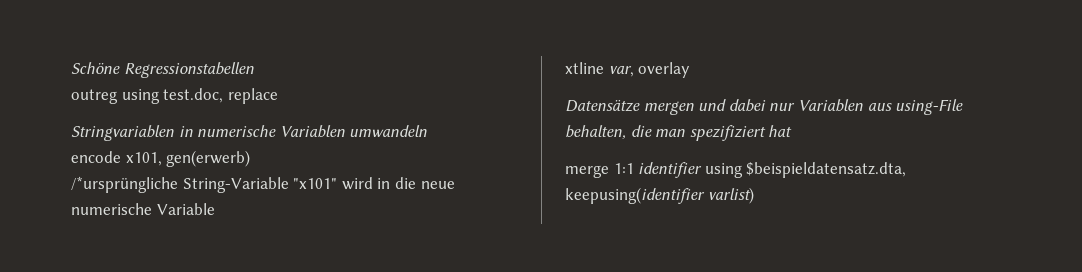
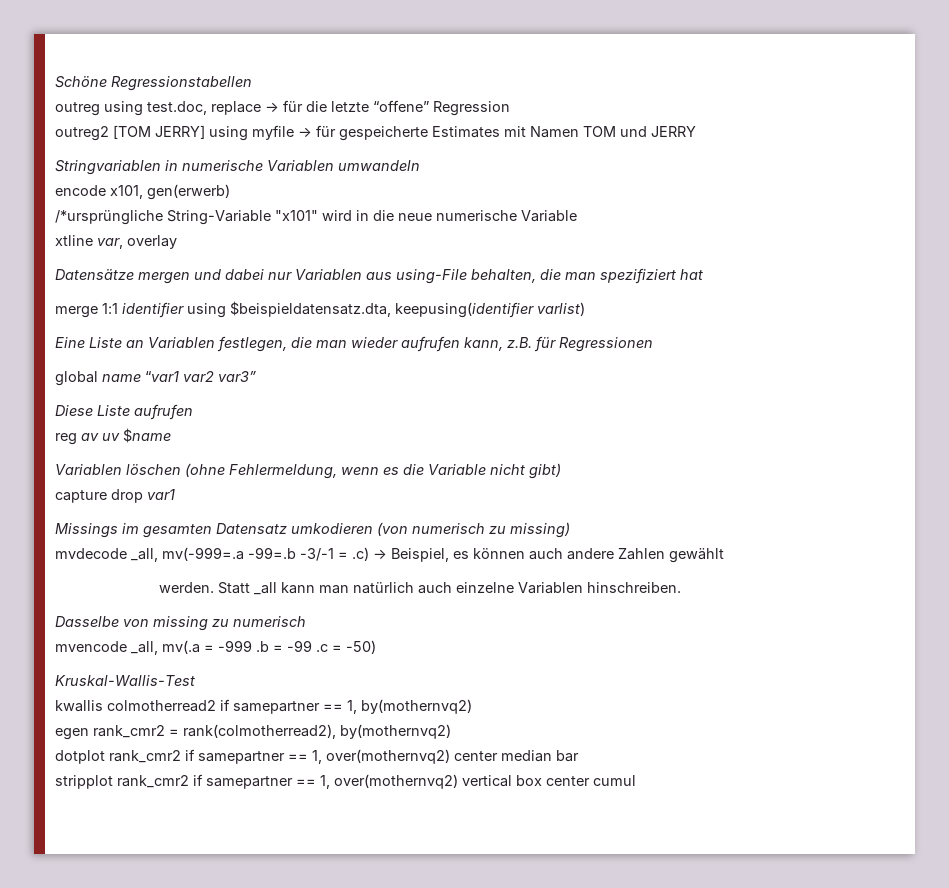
- outreg using test.doc, replace
+ outreg using test.doc, replace → für die letzte “offene” Regression
+ outreg2 [TOM JERRY] using myfile → für gespeicherte Estimates mit Namen TOM und JERRY
+ Eine Liste an Variablen festlegen, die man wieder aufrufen kann, z.B. für Regressionen
+ global name “var1 var2 var3”
+ Diese Liste aufrufen
+ reg av uv $name
+ Variablen löschen (ohne Fehlermeldung, wenn es die Variable nicht gibt)
+ capture drop var1
+ Missings im gesamten Datensatz umkodieren (von numerisch zu missing)
+ mvdecode _all, mv(-999=.a -99=.b -3/-1 = .c) → Beispiel, es können auch andere Zahlen gewählt
+ werden. Statt _all kann man natürlich auch einzelne Variablen hinschreiben.
+ Dasselbe von missing zu numerisch
+ mvencode _all, mv(.a = -999 .b = -99 .c = -50)
+ Kruskal-Wallis-Test
+ kwallis colmotherread2 if samepartner == 1, by(mothernvq2)
+ egen rank_cmr2 = rank(colmotherread2), by(mothernvq2)
+ dotplot rank_cmr2 if samepartner == 1, over(mothernvq2) center median bar
+ stripplot rank_cmr2 if samepartner == 1, over(mothernvq2) vertical box center cumul

